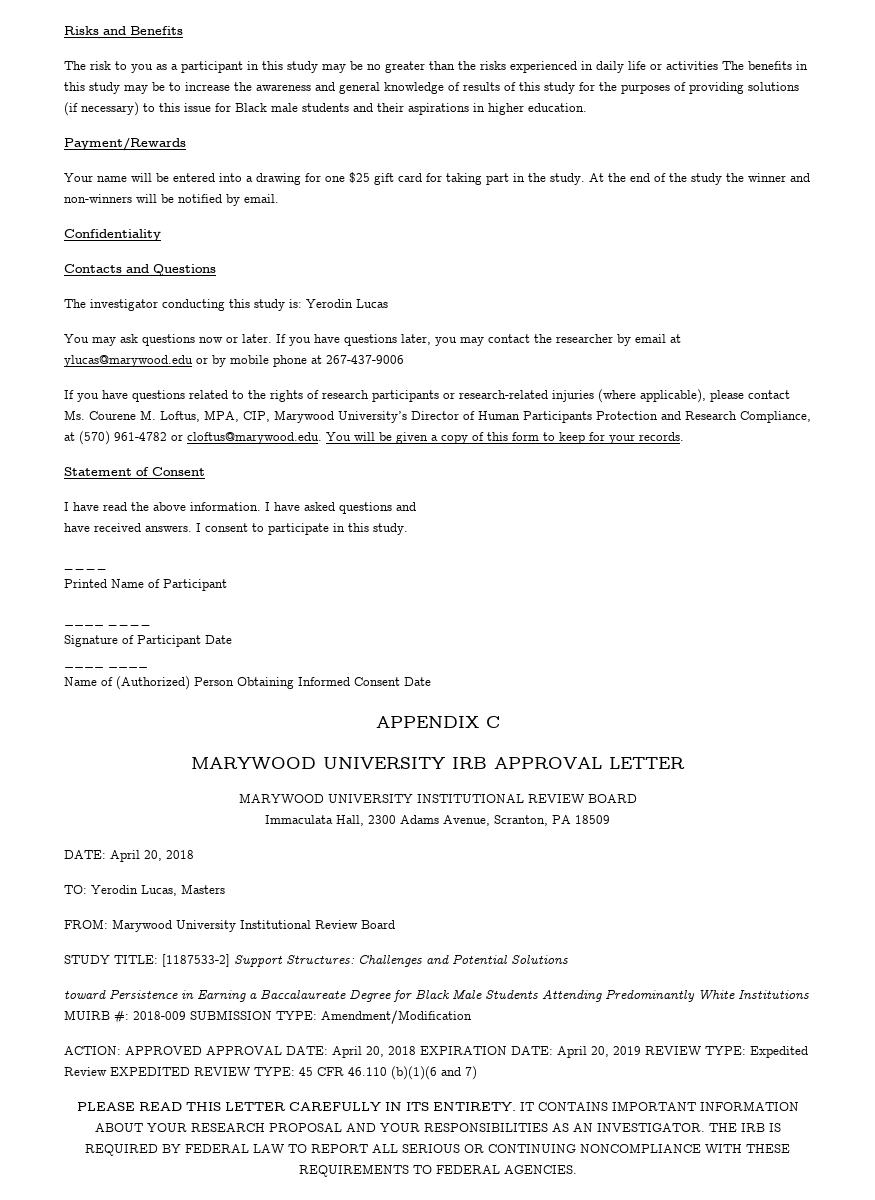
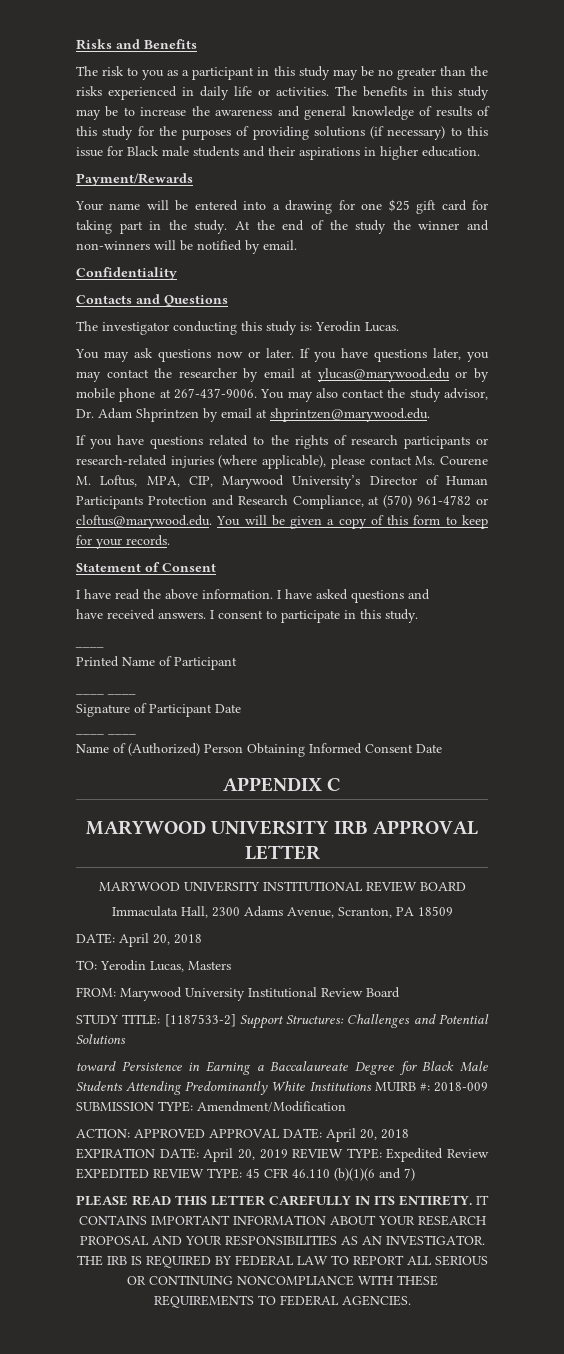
- The risk to you as a participant in this study may be no greater than the risks experienced in daily life or activities The benefits in this study may be to increase the awareness and general knowledge of results of this study for the purposes of providing solutions (if necessary) to this issue for Black male students and their aspirations in higher education.
+ The risk to you as a participant in this study may be no greater than the risks experienced in daily life or activities. The benefits in this study may be to increase the awareness and general knowledge of results of this study for the purposes of providing solutions (if necessary) to this issue for Black male students and their aspirations in higher education.
- The investigator conducting this study is: Yerodin Lucas
+ The investigator conducting this study is: Yerodin Lucas.
- If you have questions later, you may contact the researcher by email at ylucas@marywood.edu or by mobile phone at 267-437-9006
+ If you have questions later, you may contact the researcher by email at ylucas@marywood.edu or by mobile phone at 267-437-9006. You may also contact the study advisor, Dr. Adam Shprintzen by email at shprintzen@marywood.edu.

